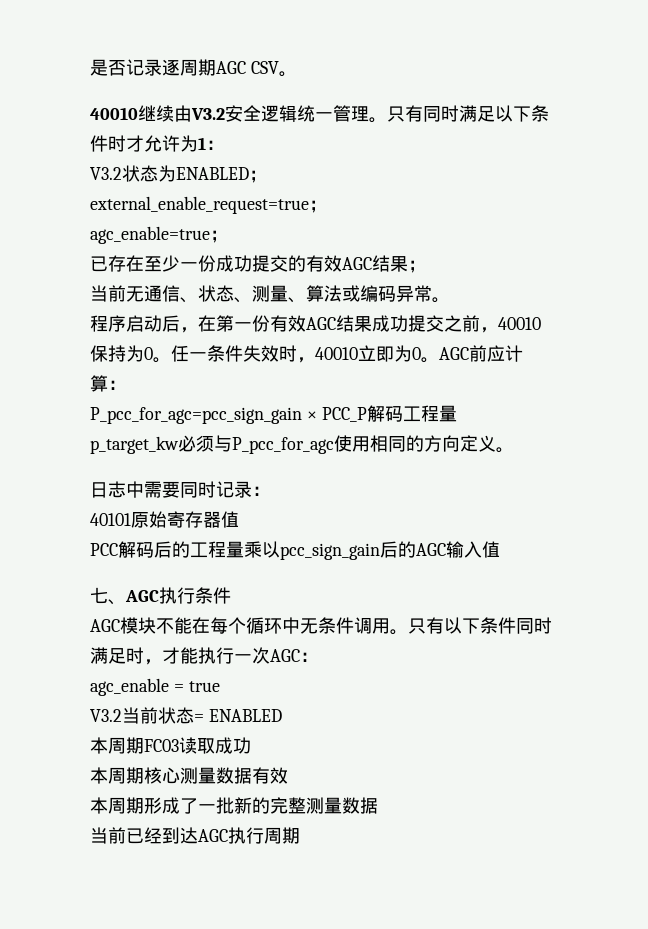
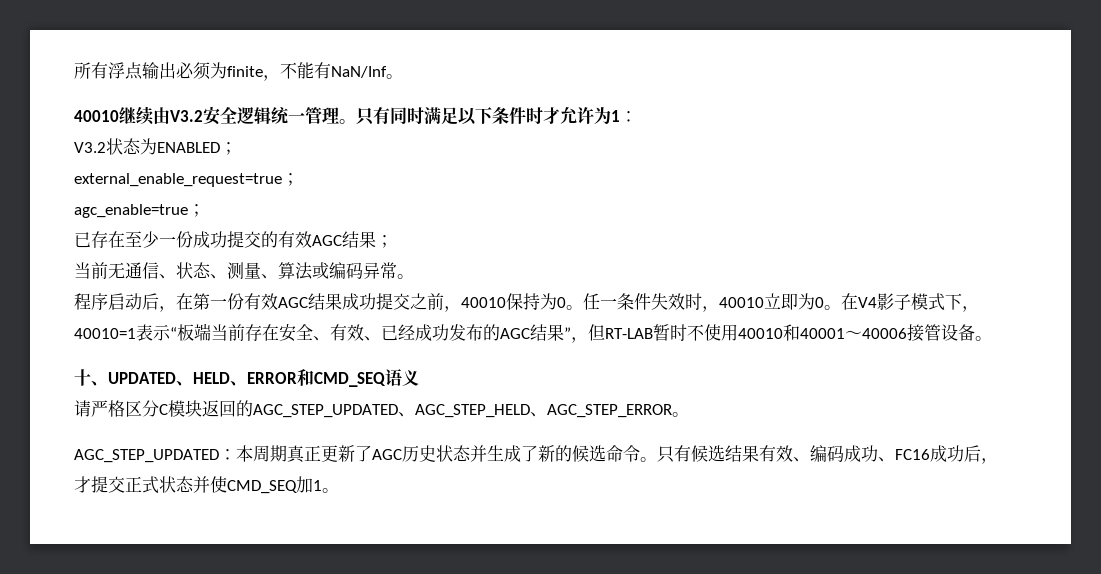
- 是否记录逐周期AGC CSV。
+ 所有浮点输出必须为finite，不能有NaN/Inf。
- AGC前应计算：
- P_pcc_for_agc=pcc_sign_gain × PCC_P解码工程量
- p_target_kw必须与P_pcc_for_agc使用相同的方向定义。
- 日志中需要同时记录：
- 40101原始寄存器值
- PCC解码后的工程量乘以pcc_sign_gain后的AGC输入值
- 七、AGC执行条件
- AGC模块不能在每个循环中无条件调用。只有以下条件同时满足时，才能执行一次AGC：
- agc_enable = true
- V3.2当前状态= ENABLED
- 本周期FC03读取成功
- 本周期核心测量数据有效
- 本周期形成了一批新的完整测量数据
- 当前已经到达AGC执行周期
+ 在V4影子模式下，40010=1表示“板端当前存在安全、有效、已经成功发布的AGC结果”，但RT-LAB暂时不使用40010和40001～40006接管设备。
+ 十、UPDATED、HELD、ERROR和CMD_SEQ语义
+ 请严格区分C模块返回的AGC_STEP_UPDATED、AGC_STEP_HELD、AGC_STEP_ERROR。
+ AGC_STEP_UPDATED：本周期真正更新了AGC历史状态并生成了新的候选命令。只有候选结果有效、编码成功、FC16成功后，才提交正式状态并使CMD_SEQ加1。

